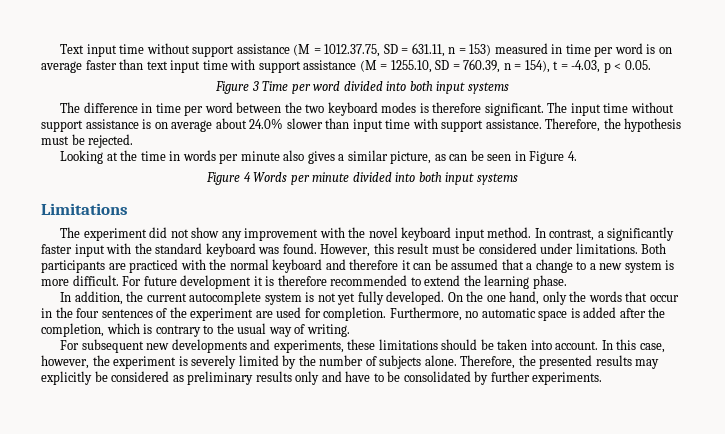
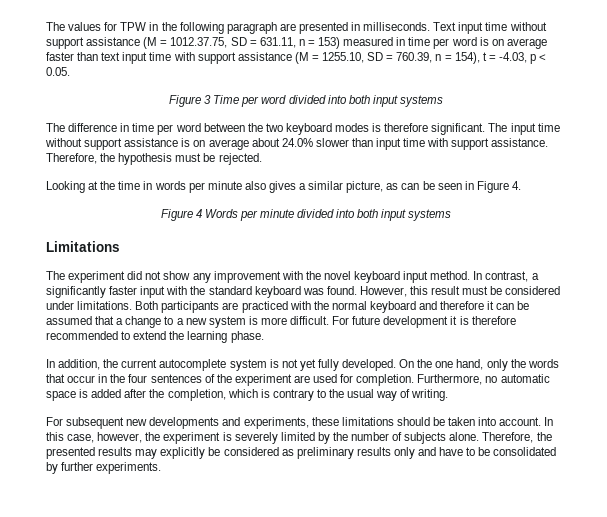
+ The values for TPW in the following paragraph are presented in milliseconds.

